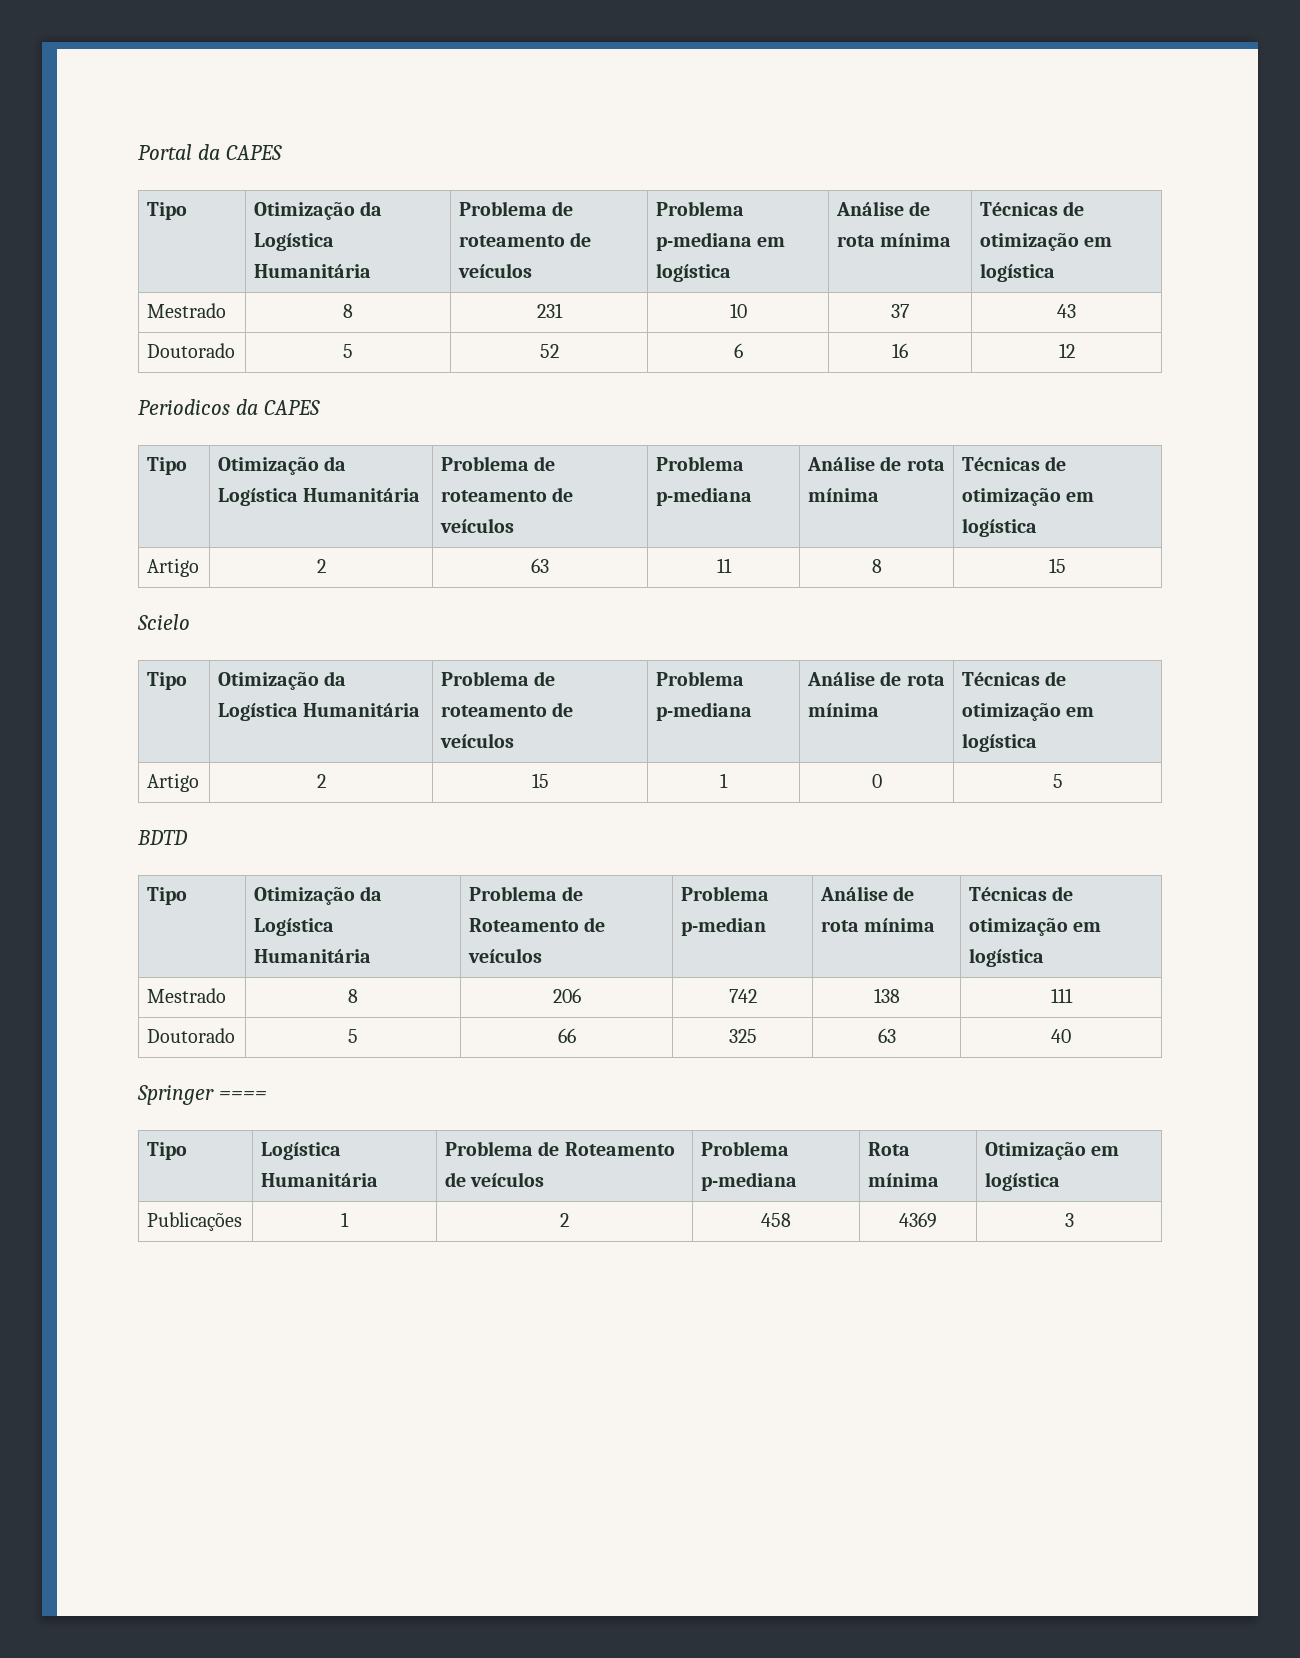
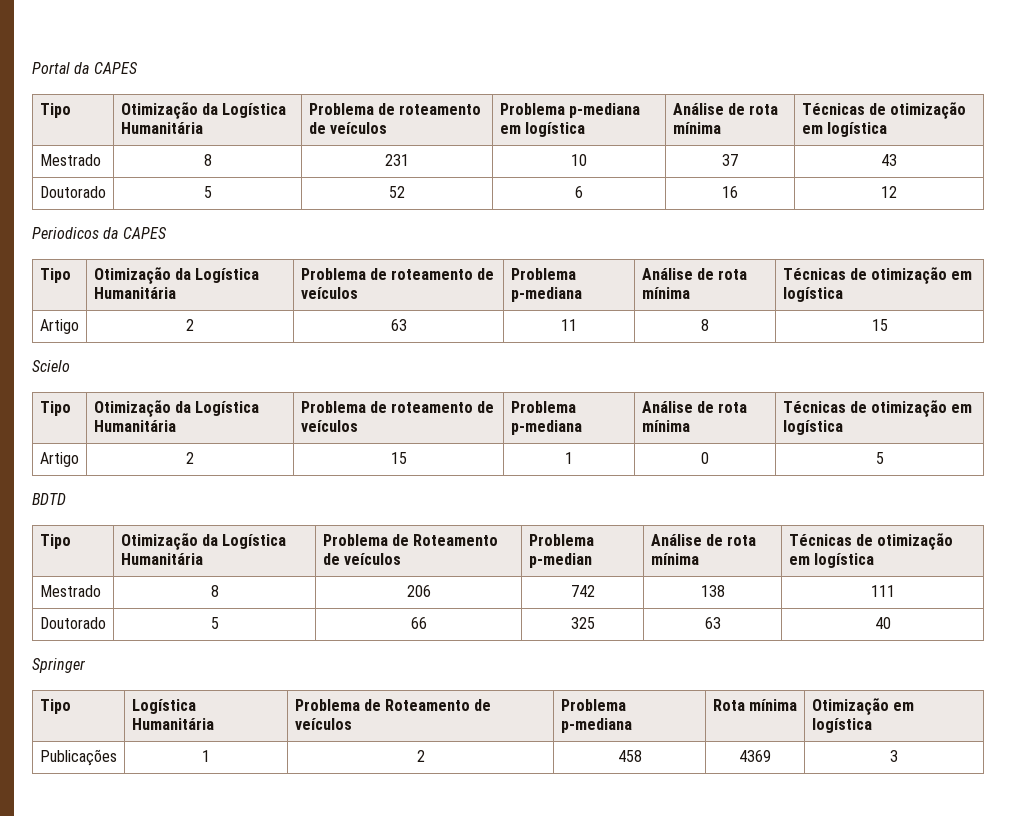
- Springer ====
+ Springer

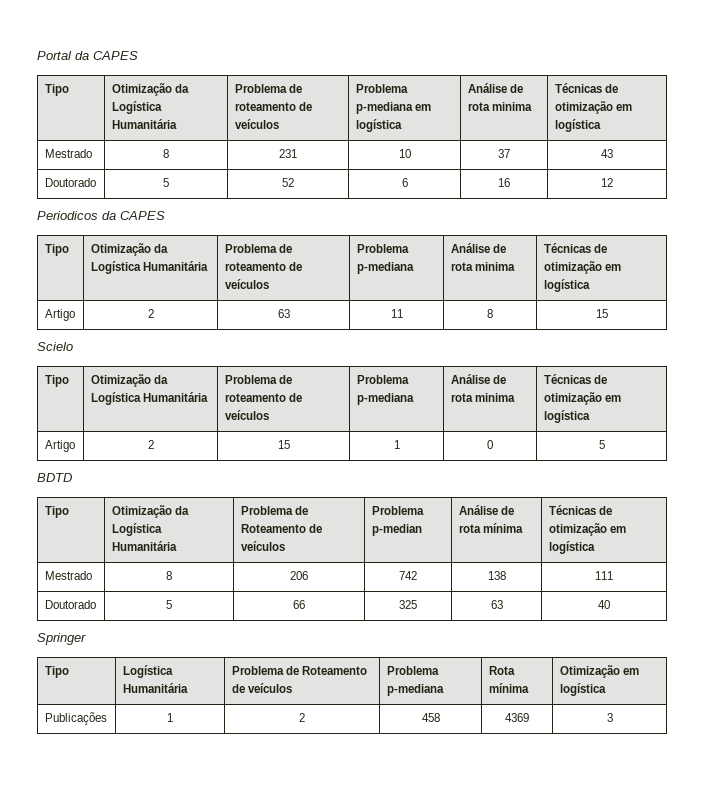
- Tipo | Otimização da Logística Humanitária | Problema de roteamento de veículos | Problema p-mediana em logística | Análise de rota mínima | Técnicas de otimização em logística
+ Tipo | Otimização da Logística Humanitária | Problema de roteamento de veículos | Problema p-mediana em logística | Análise de rota minima | Técnicas de otimização em logística
  Periodicos da CAPES
- Tipo | Otimização da Logística Humanitária | Problema de roteamento de veículos | Problema p-mediana | Análise de rota mínima | Técnicas de otimização em logística
+ Tipo | Otimização da Logística Humanitária | Problema de roteamento de veículos | Problema p-mediana | Análise de rota minima | Técnicas de otimização em logística
  Scielo
- Tipo | Otimização da Logística Humanitária | Problema de roteamento de veículos | Problema p-mediana | Análise de rota mínima | Técnicas de otimização em logística
+ Tipo | Otimização da Logística Humanitária | Problema de roteamento de veículos | Problema p-mediana | Análise de rota minima | Técnicas de otimização em logística

